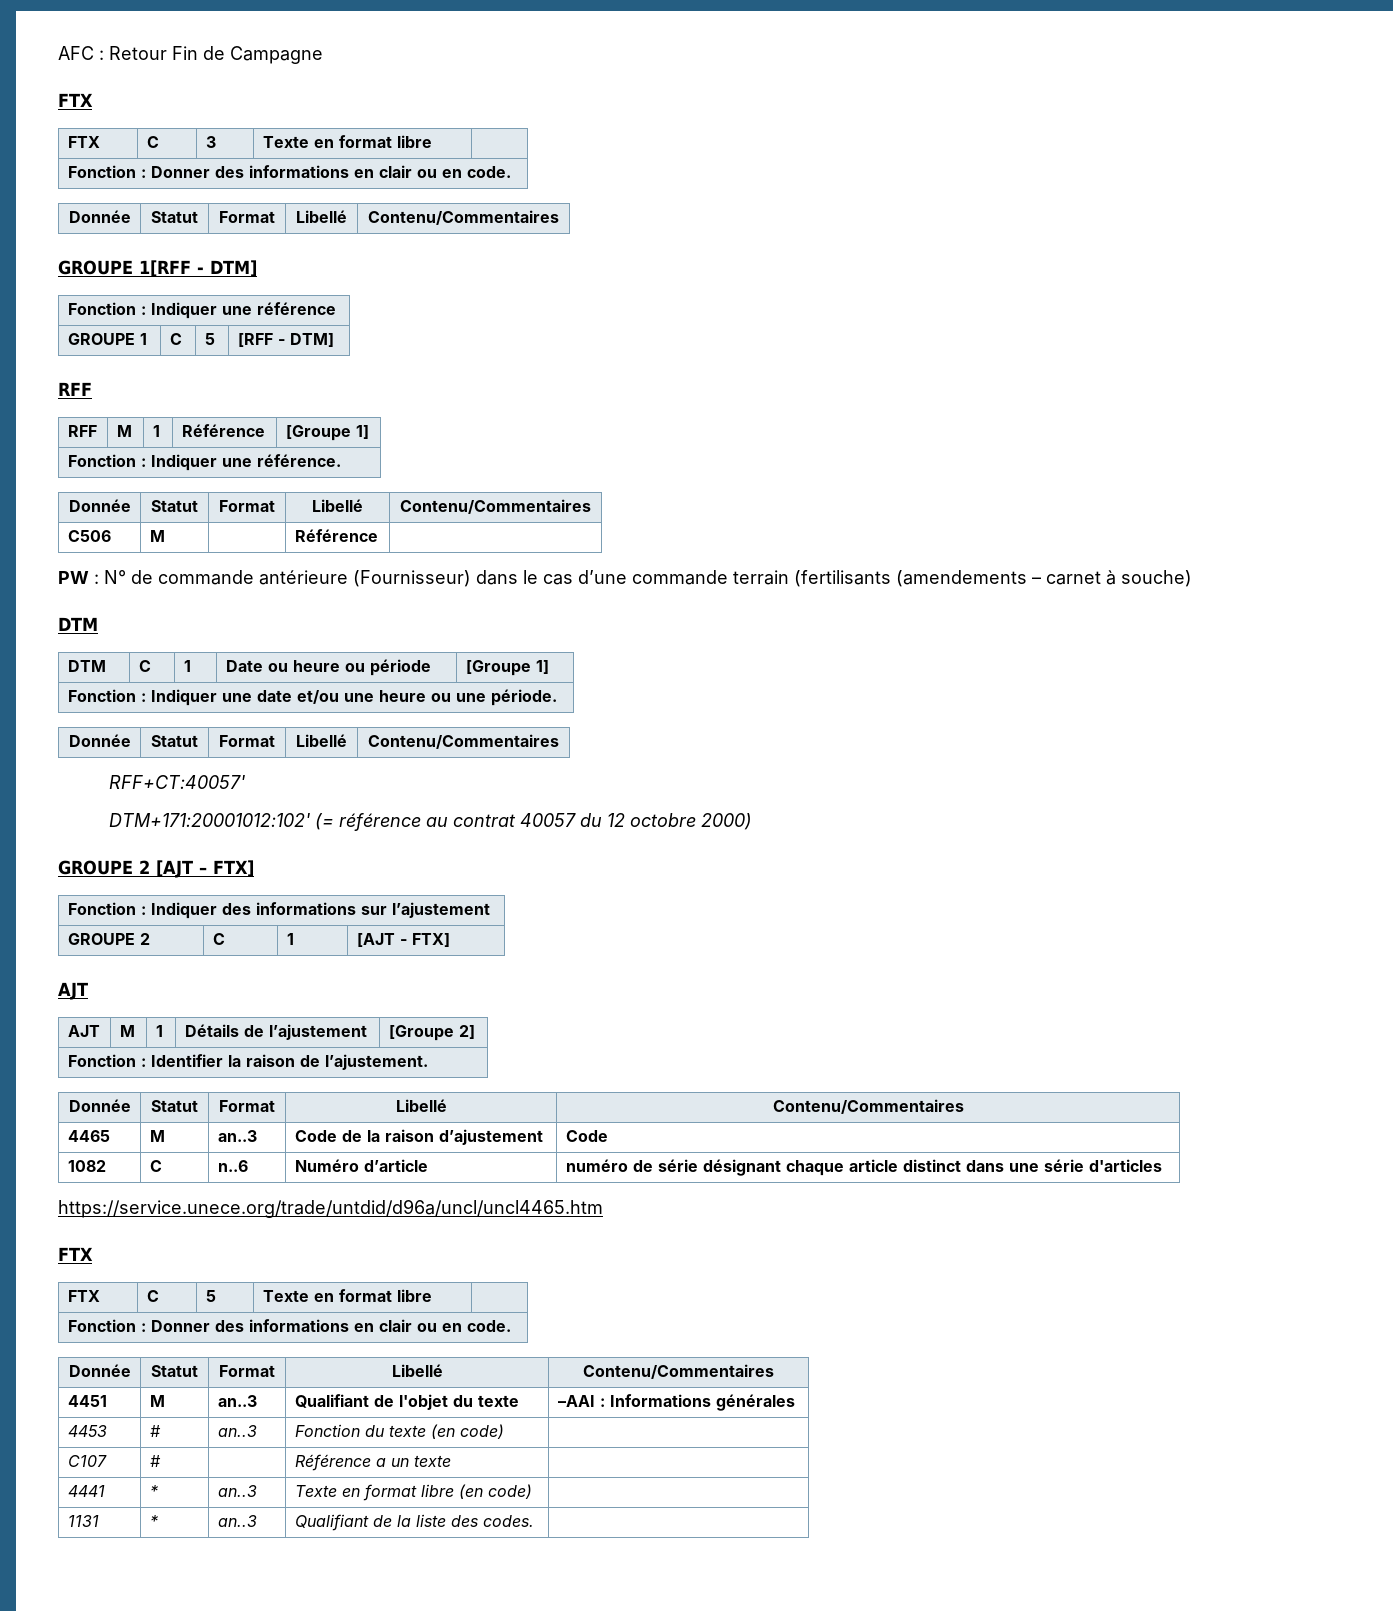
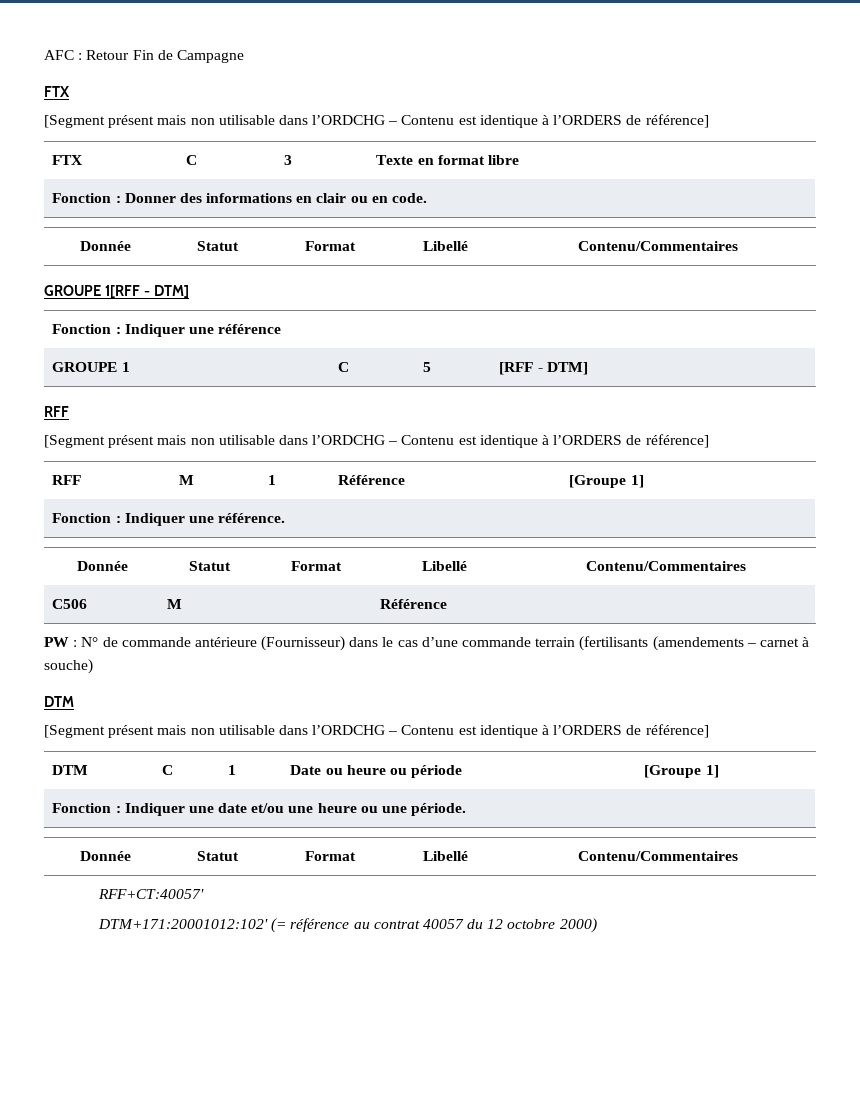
  AFC : Retour Fin de Campagne
  FTX
+ [Segment présent mais non utilisable dans l’ORDCHG – Contenu est identique à l’ORDERS de référence]
  GROUPE 1 | C | 5 | [RFF - DTM]
  RFF
+ [Segment présent mais non utilisable dans l’ORDCHG – Contenu est identique à l’ORDERS de référence]
  PW : N° de commande antérieure (Fournisseur) dans le cas d’une commande terrain (fertilisants (amendements – carnet à souche)
  DTM
+ [Segment présent mais non utilisable dans l’ORDCHG – Contenu est identique à l’ORDERS de référence]
- GROUPE 2 [AJT – FTX]
- Fonction : Indiquer des informations sur l’ajustement
- GROUPE 2 | C | 1 | [AJT - FTX]
- AJT
- AJT | M | 1 | Détails de l’ajustement | [Groupe 2]
- Fonction : Identifier la raison de l’ajustement.
- Donnée | Statut | Format | Libellé | Contenu/Commentaires
- 4465 | M | an..3 | Code de la raison d’ajustement | Code
- 1082 | C | n..6 | Numéro d’article | numéro de série désignant chaque article distinct dans une série d'articles
- https://service.unece.org/trade/untdid/d96a/uncl/uncl4465.htm
- FTX
- FTX | C | 5 | Texte en format libre |
- Fonction : Donner des informations en clair ou en code.
- Donnée | Statut | Format | Libellé | Contenu/Commentaires
- 4451 | M | an..3 | Qualifiant de l'objet du texte | –AAI : Informations générales
- 4453 | # | an..3 | Fonction du texte (en code) |
- C107 | # | | Référence a un texte |
- 4441 | * | an..3 | Texte en format libre (en code) |
- 1131 | * | an..3 | Qualifiant de la liste des codes. |

